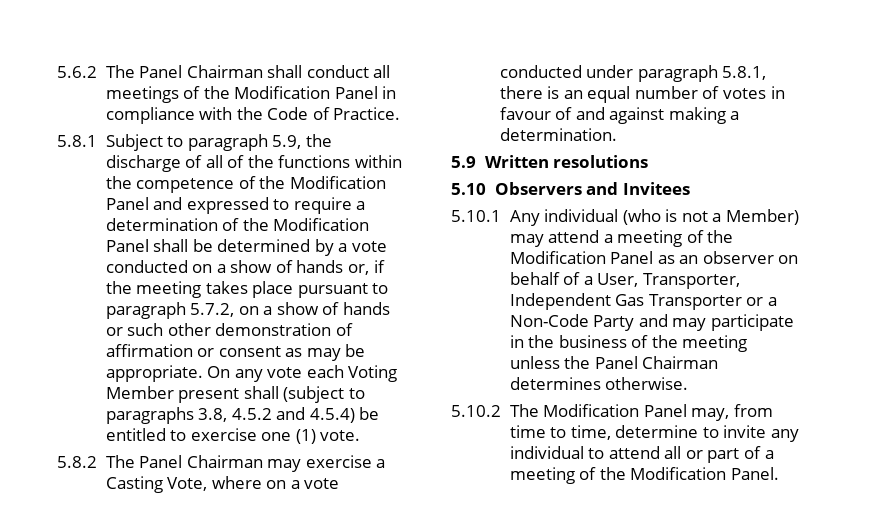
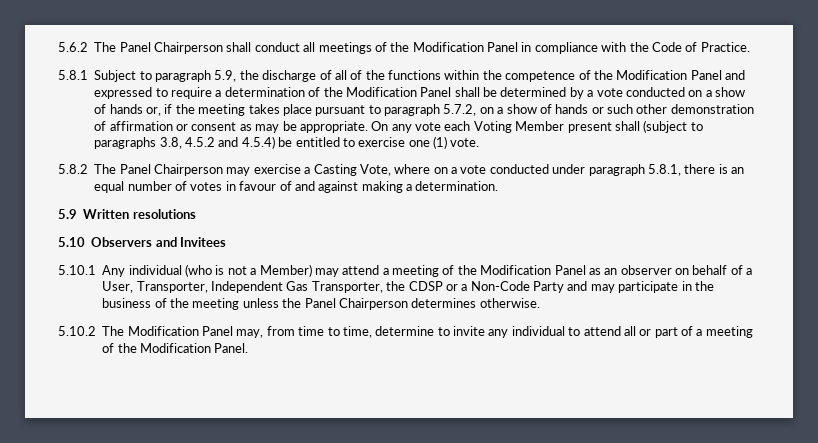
- 5.6.2 The Panel Chairman shall conduct all meetings of the Modification Panel in compliance with the Code of Practice.
+ 5.6.2 The Panel Chairperson shall conduct all meetings of the Modification Panel in compliance with the Code of Practice.
- 5.8.2 The Panel Chairman may exercise a Casting Vote, where on a vote conducted under paragraph 5.8.1, there is an equal number of votes in favour of and against making a determination.
+ 5.8.2 The Panel Chairperson may exercise a Casting Vote, where on a vote conducted under paragraph 5.8.1, there is an equal number of votes in favour of and against making a determination.
- 5.10.1 Any individual (who is not a Member) may attend a meeting of the Modification Panel as an observer on behalf of a User, Transporter, Independent Gas Transporter or a Non-Code Party and may participate in the business of the meeting unless the Panel Chairman determines otherwise.
+ 5.10.1 Any individual (who is not a Member) may attend a meeting of the Modification Panel as an observer on behalf of a User, Transporter, Independent Gas Transporter, the CDSP or a Non-Code Party and may participate in the business of the meeting unless the Panel Chairperson determines otherwise.

